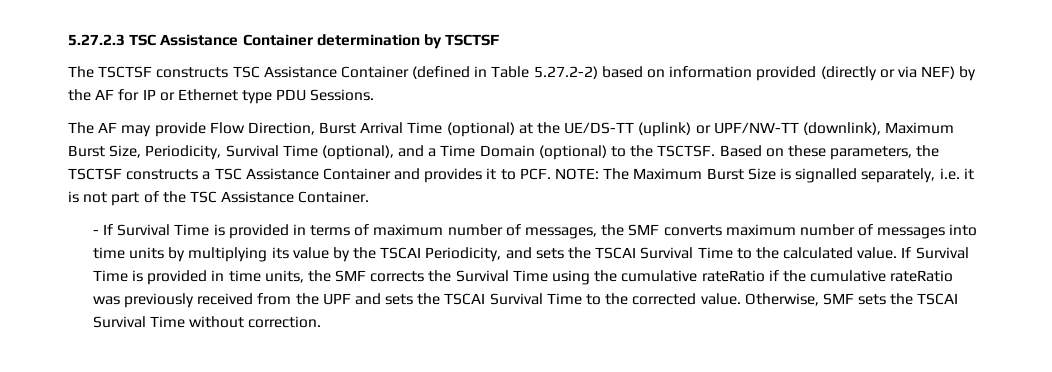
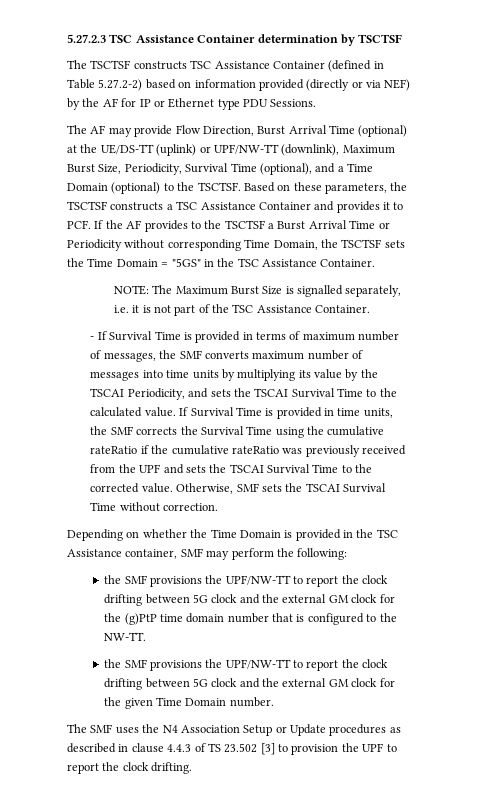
- Based on these parameters, the TSCTSF constructs a TSC Assistance Container and provides it to PCF. NOTE: The Maximum Burst Size is signalled separately, i.e. it is not part of the TSC Assistance Container.
+ Based on these parameters, the TSCTSF constructs a TSC Assistance Container and provides it to PCF. If the AF provides to the TSCTSF a Burst Arrival Time or Periodicity without corresponding Time Domain, the TSCTSF sets the Time Domain = "5GS" in the TSC Assistance Container.
+ NOTE: The Maximum Burst Size is signalled separately, i.e. it is not part of the TSC Assistance Container.
+ Depending on whether the Time Domain is provided in the TSC Assistance container, SMF may perform the following:
+ the SMF provisions the UPF/NW-TT to report the clock drifting between 5G clock and the external GM clock for the (g)PtP time domain number that is configured to the NW-TT.
+ the SMF provisions the UPF/NW-TT to report the clock drifting between 5G clock and the external GM clock for the given Time Domain number.
+ The SMF uses the N4 Association Setup or Update procedures as described in clause 4.4.3 of TS 23.502 [3] to provision the UPF to report the clock drifting.

